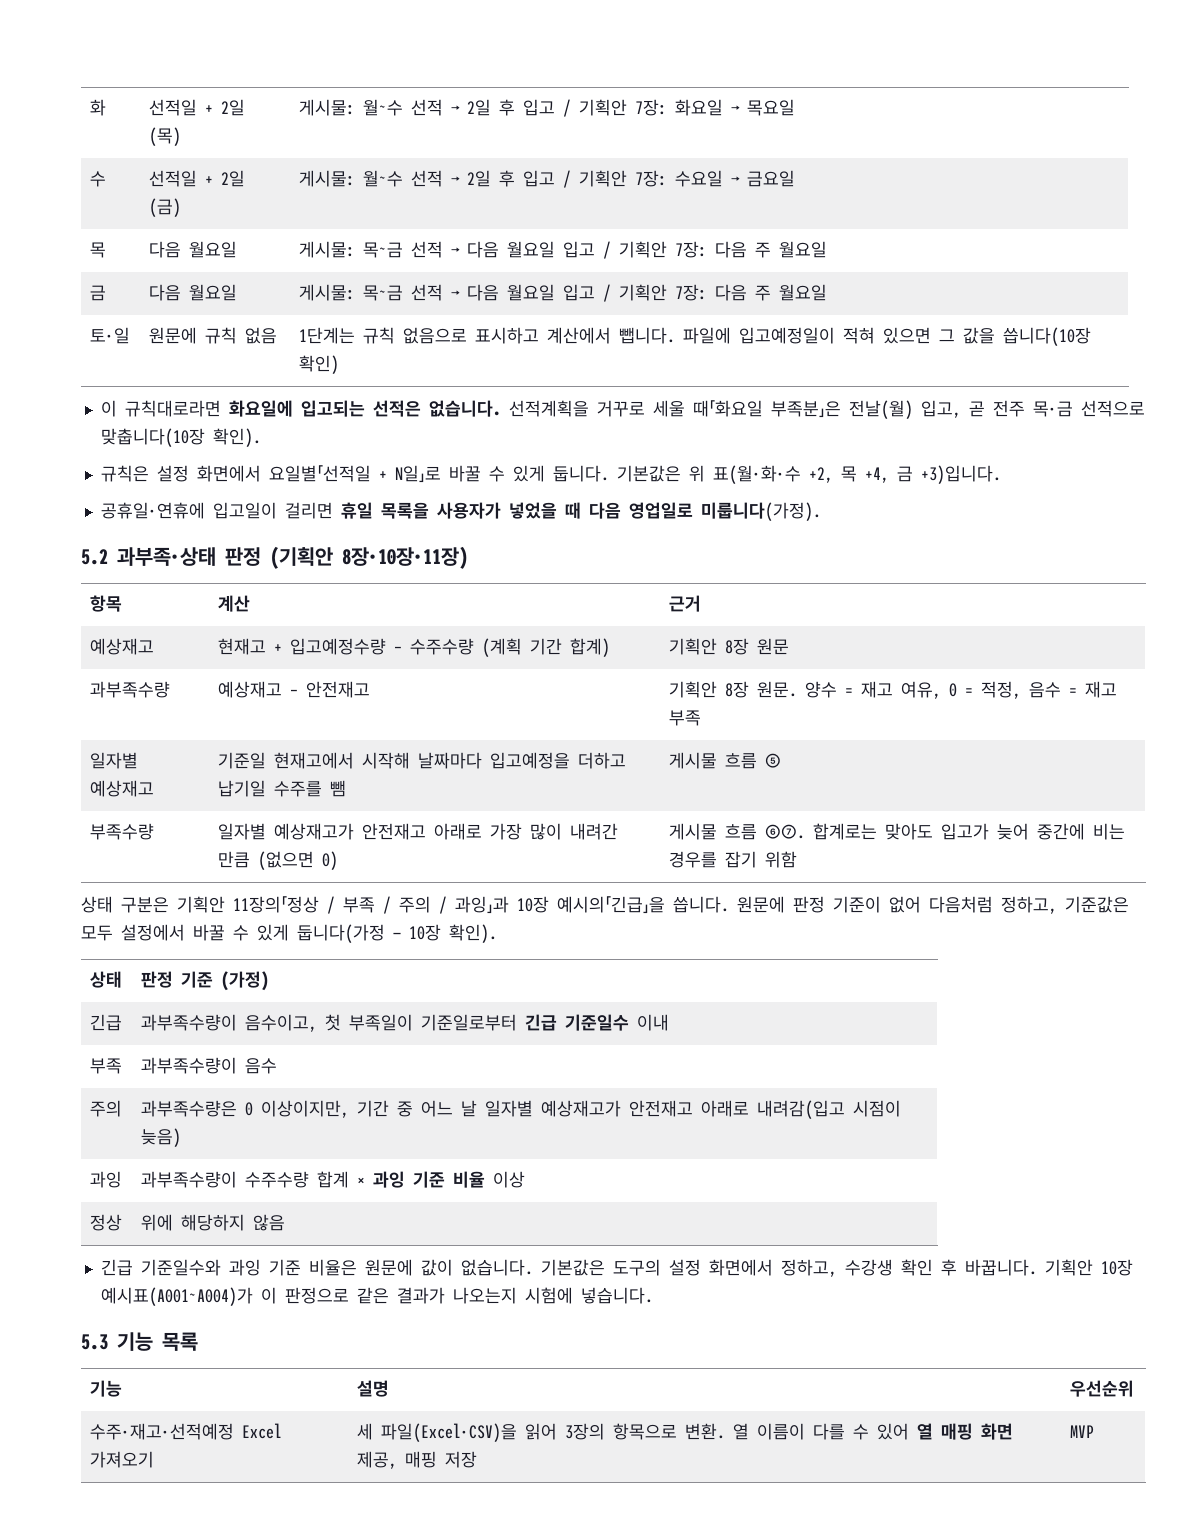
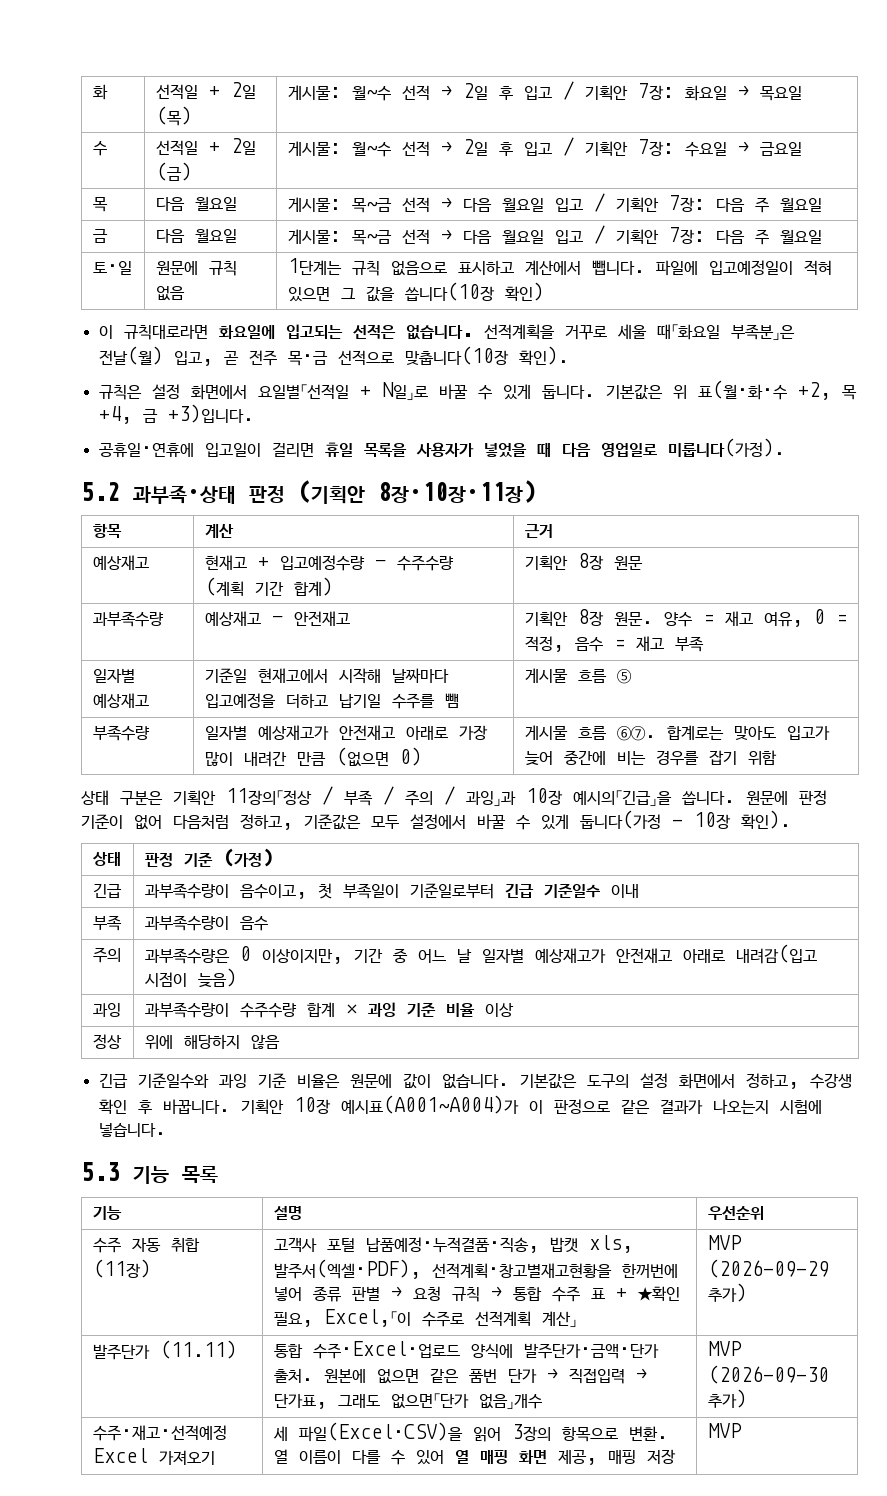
+ 수주 자동 취합 (11장) | 고객사 포털 납품예정·누적결품·직송, 밥캣 xls, 발주서(엑셀·PDF), 선적계획·창고별재고현황을 한꺼번에 넣어 종류 판별 → 요청 규칙 → 통합 수주 표 + ★확인 필요, Excel,「이 수주로 선적계획 계산」 | MVP (2026-09-29 추가)
+ 발주단가 (11.11) | 통합 수주·Excel·업로드 양식에 발주단가·금액·단가 출처. 원본에 없으면 같은 품번 단가 → 직접입력 → 단가표, 그래도 없으면「단가 없음」개수 | MVP (2026-09-30 추가)

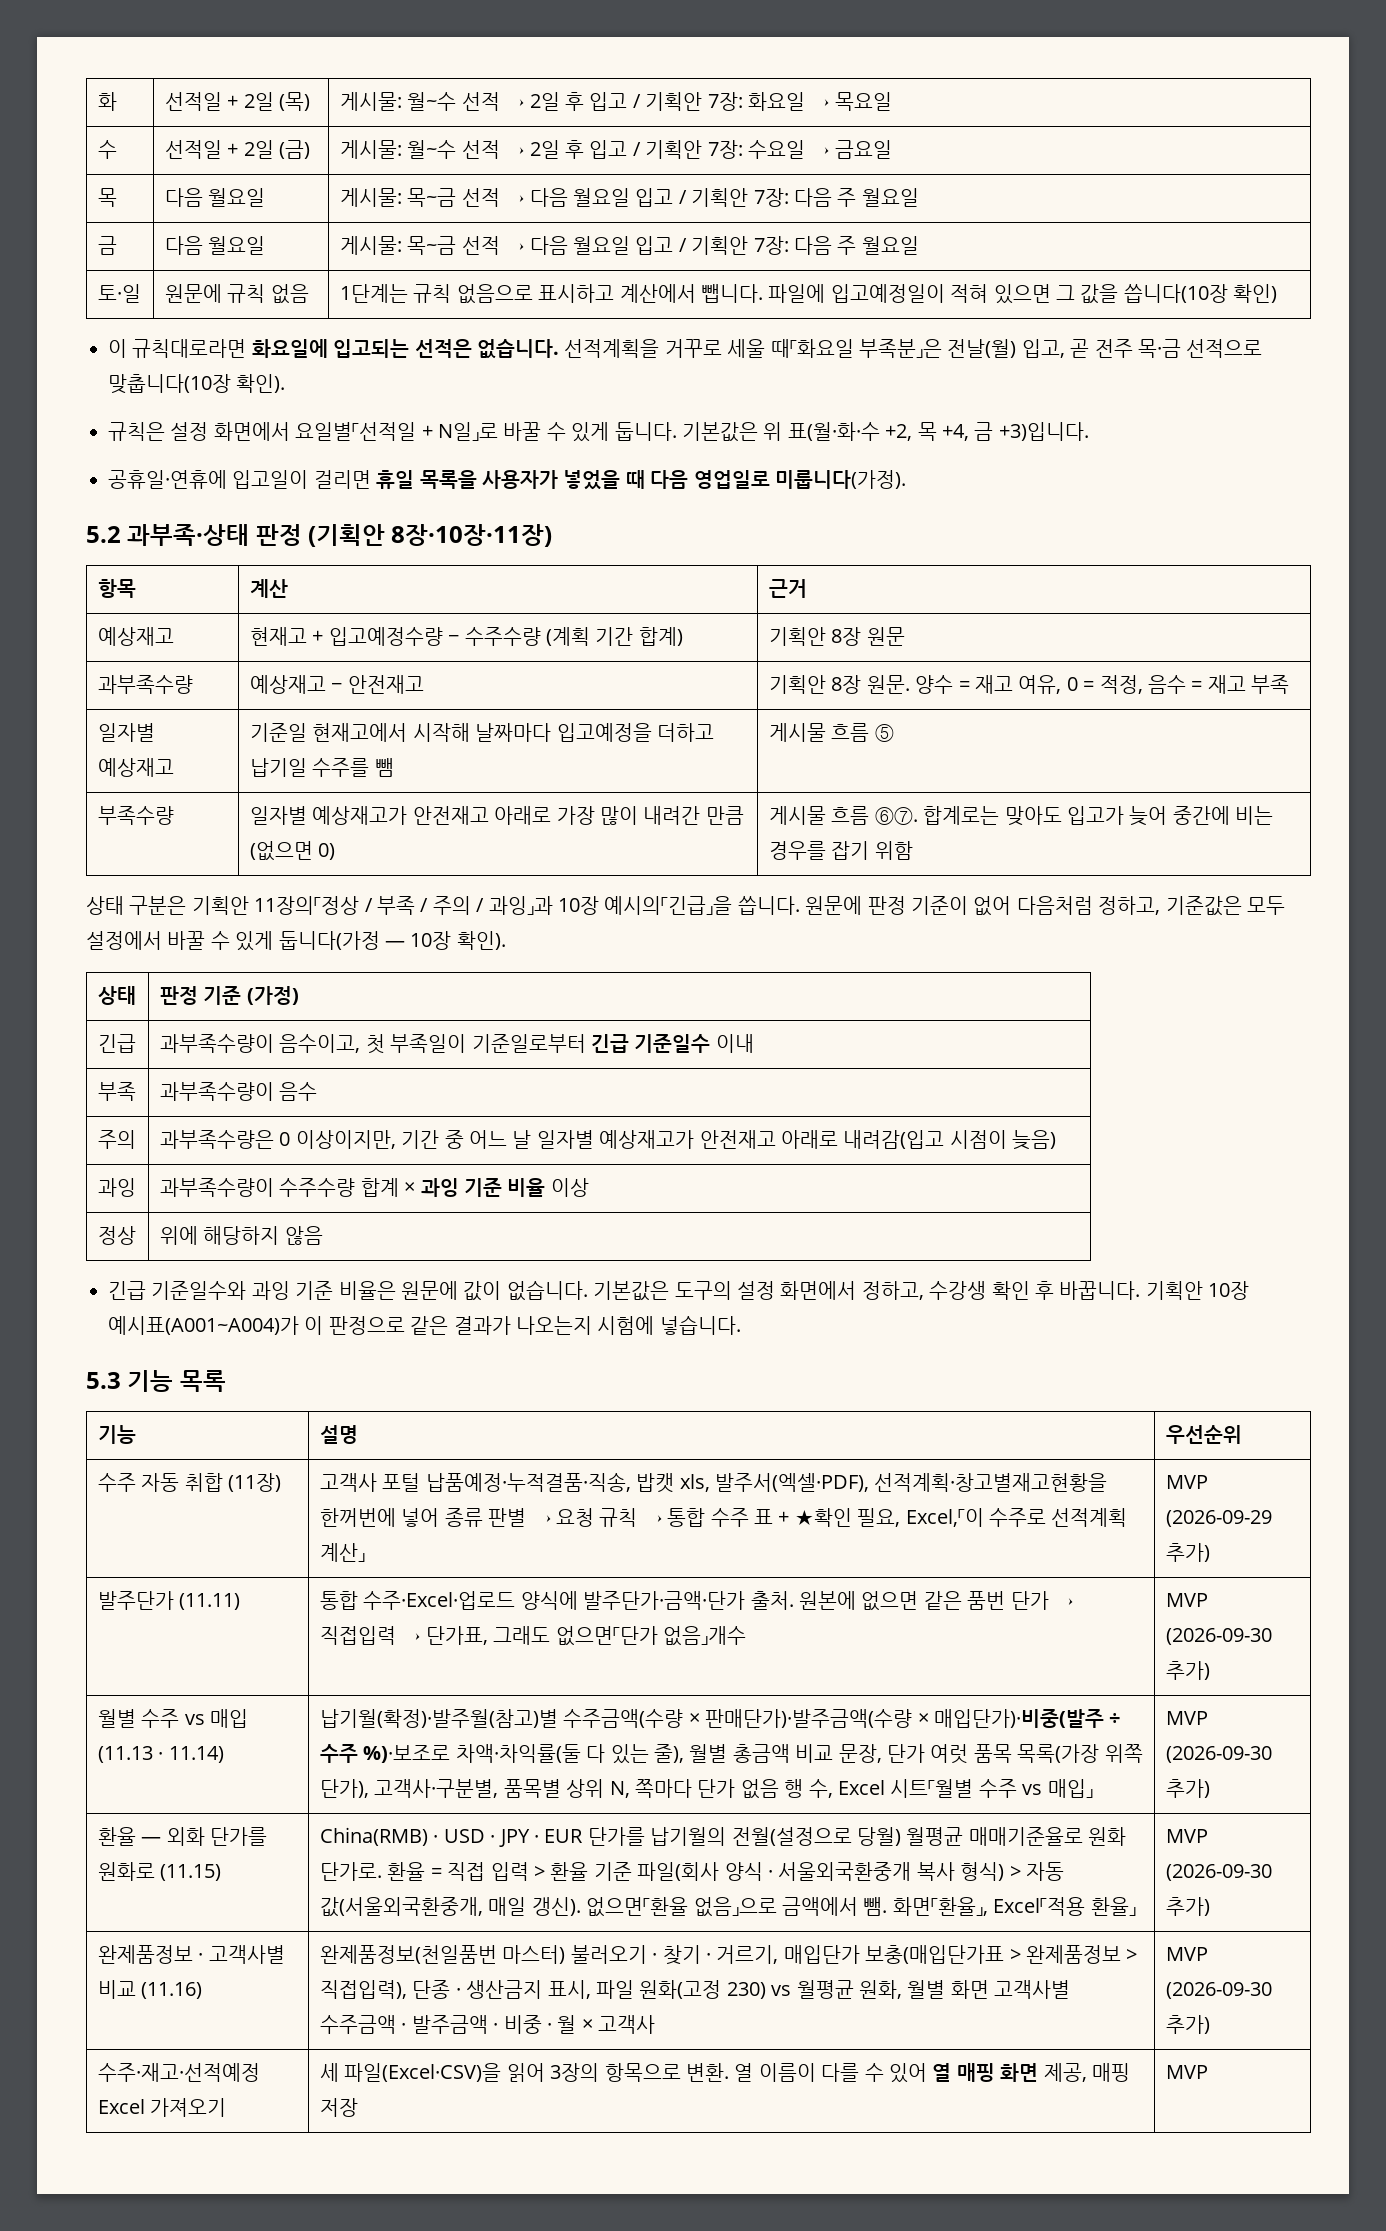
+ 월별 수주 vs 매입 (11.13 · 11.14) | 납기월(확정)·발주월(참고)별 수주금액(수량 × 판매단가)·발주금액(수량 × 매입단가)·비중(발주 ÷ 수주 %)·보조로 차액·차익률(둘 다 있는 줄), 월별 총금액 비교 문장, 단가 여럿 품목 목록(가장 위쪽 단가), 고객사·구분별, 품목별 상위 N, 쪽마다 단가 없음 행 수, Excel 시트「월별 수주 vs 매입」 | MVP (2026-09-30 추가)
+ 환율 — 외화 단가를 원화로 (11.15) | China(RMB) · USD · JPY · EUR 단가를 납기월의 전월(설정으로 당월) 월평균 매매기준율로 원화 단가로. 환율 = 직접 입력 > 환율 기준 파일(회사 양식 · 서울외국환중개 복사 형식) > 자동 값(서울외국환중개, 매일 갱신). 없으면「환율 없음」으로 금액에서 뺌. 화면「환율」, Excel「적용 환율」 | MVP (2026-09-30 추가)
+ 완제품정보 · 고객사별 비교 (11.16) | 완제품정보(천일품번 마스터) 불러오기 · 찾기 · 거르기, 매입단가 보충(매입단가표 > 완제품정보 > 직접입력), 단종 · 생산금지 표시, 파일 원화(고정 230) vs 월평균 원화, 월별 화면 고객사별 수주금액 · 발주금액 · 비중 · 월 × 고객사 | MVP (2026-09-30 추가)

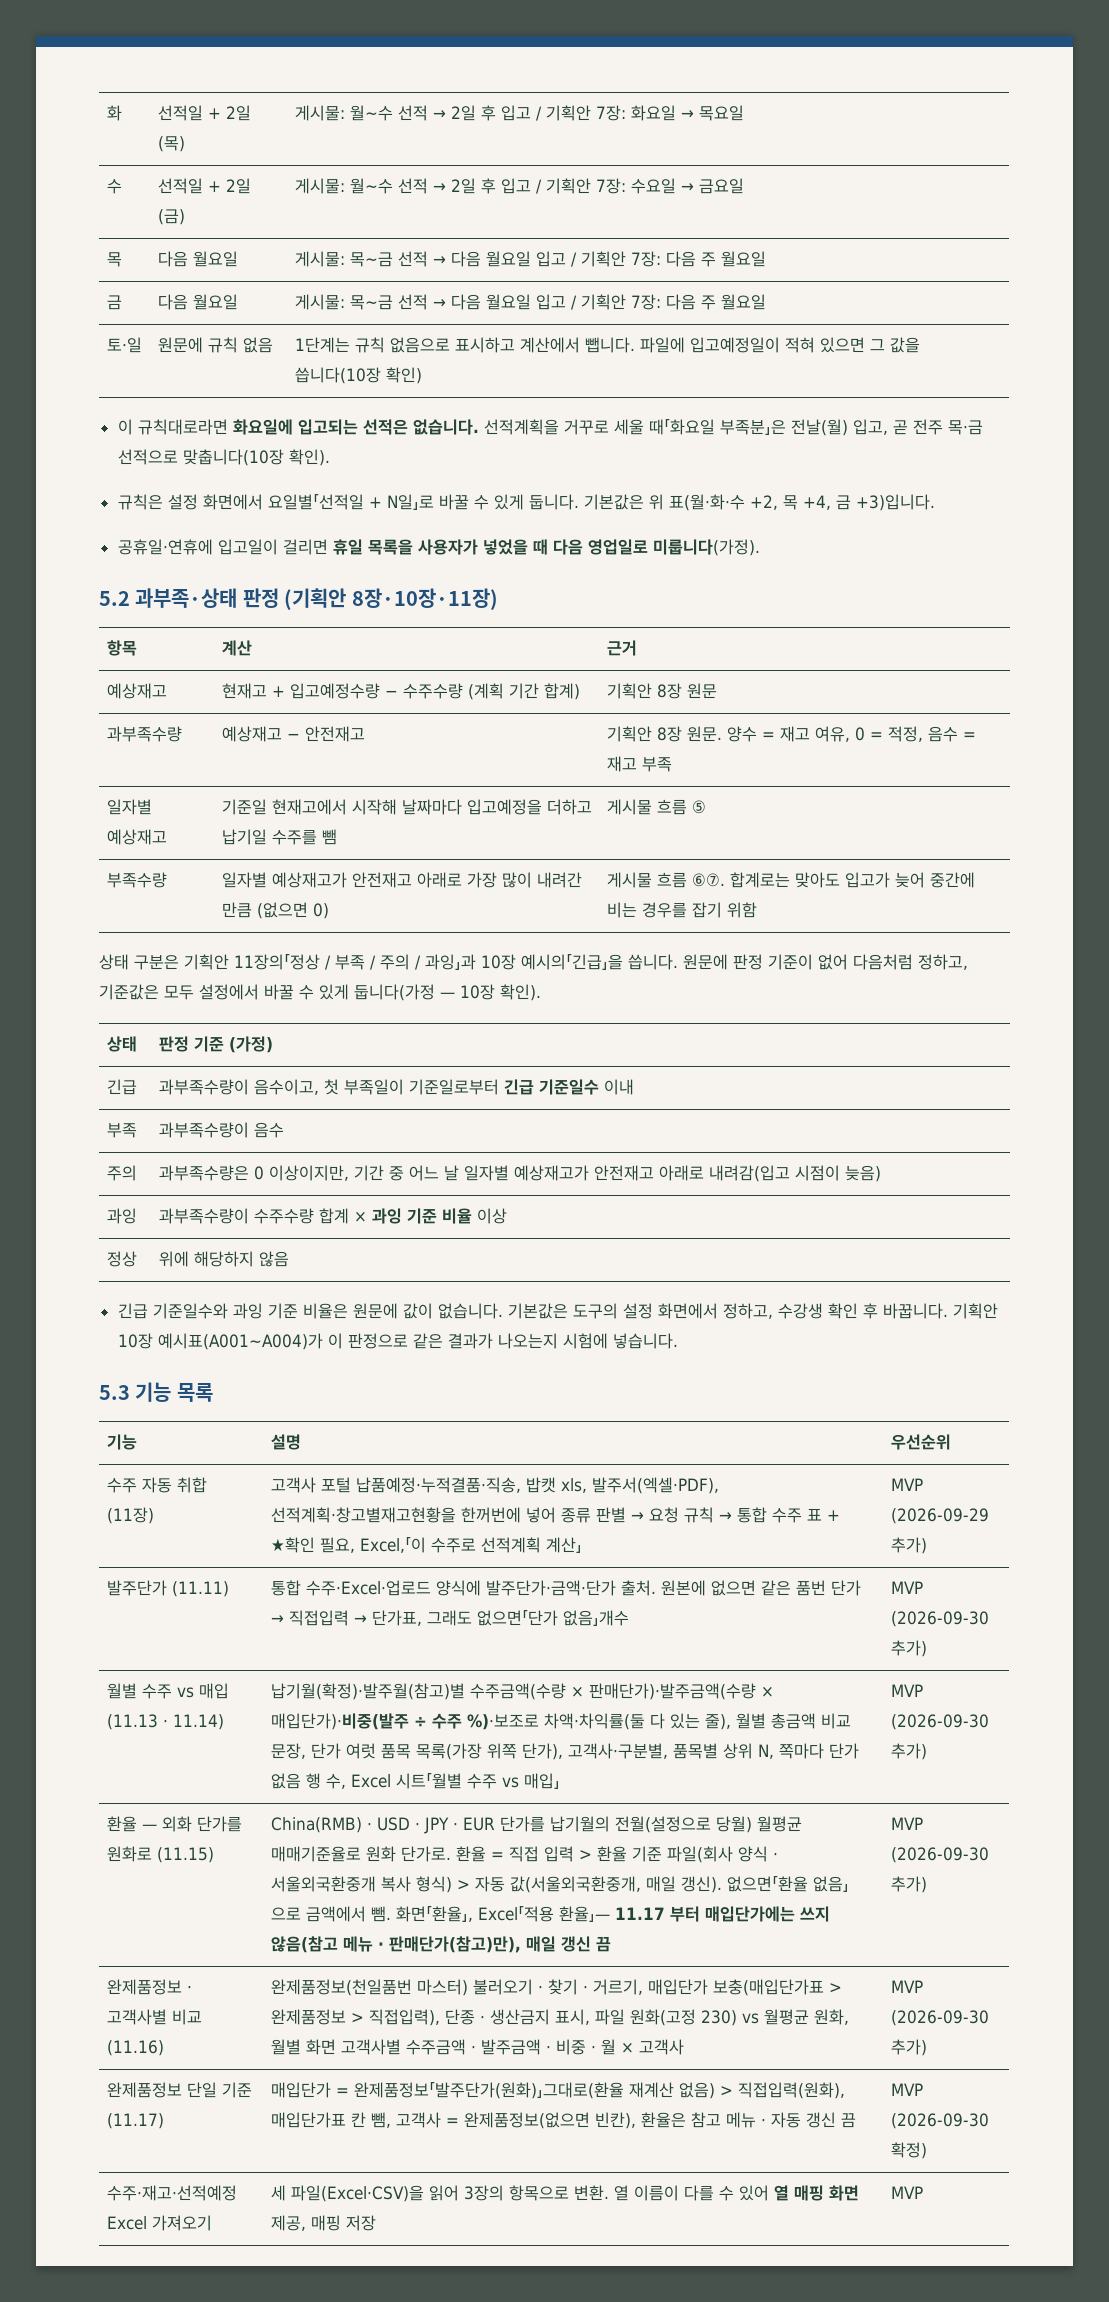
- 화면「환율」, Excel「적용 환율」
+ 화면「환율」, Excel「적용 환율」— 11.17 부터 매입단가에는 쓰지 않음(참고 메뉴 · 판매단가(참고)만), 매일 갱신 끔
+ 완제품정보 단일 기준 (11.17) | 매입단가 = 완제품정보「발주단가(원화)」그대로(환율 재계산 없음) > 직접입력(원화), 매입단가표 칸 뺌, 고객사 = 완제품정보(없으면 빈칸), 환율은 참고 메뉴 · 자동 갱신 끔 | MVP (2026-09-30 확정)

